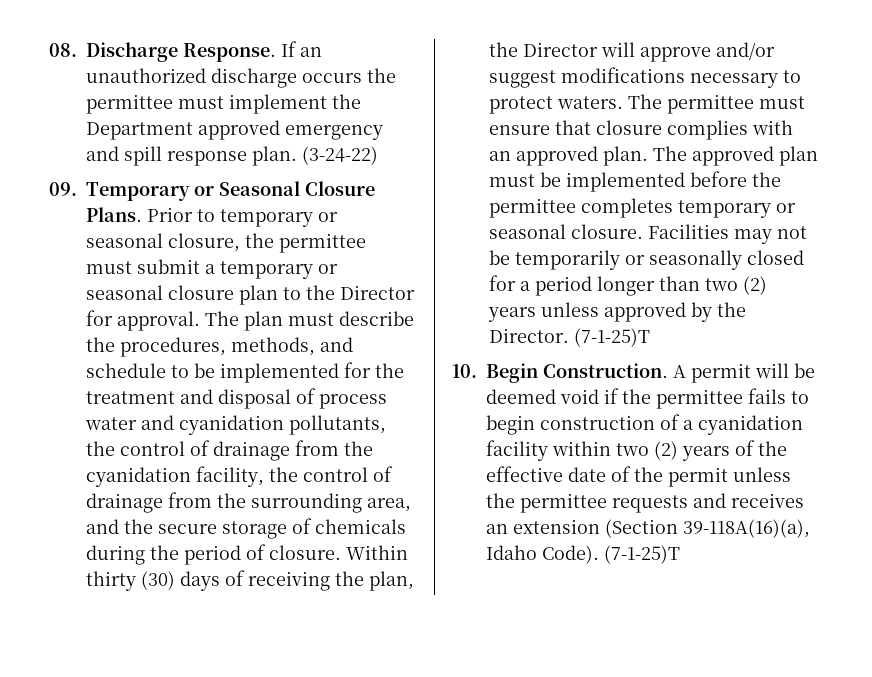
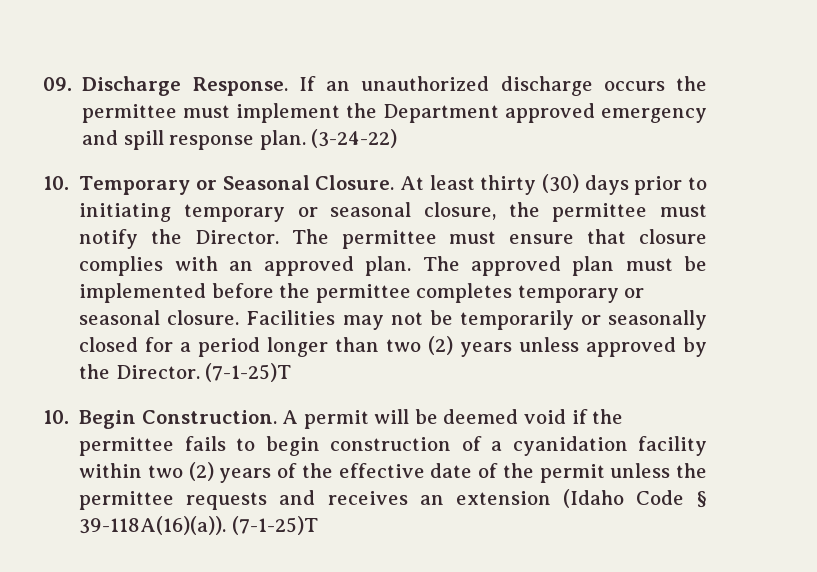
- 08. Discharge Response.
+ 09. Discharge Response.
- 09. Temporary or Seasonal Closure Plans. Prior to temporary or seasonal closure, the permittee must submit a temporary or seasonal closure plan to the Director for approval. The plan must describe the procedures, methods, and schedule to be implemented for the treatment and disposal of process water and cyanidation pollutants, the control of drainage from the cyanidation facility, the control of drainage from the surrounding area, and the secure storage of chemicals during the period of closure. Within thirty (30) days of receiving the plan, the Director will approve and/or suggest modifications necessary to protect waters.
+ 10. Temporary or Seasonal Closure. At least thirty (30) days prior to initiating temporary or seasonal closure, the permittee must notify the Director.
- A permit will be deemed void if the permittee fails to begin construction of a cyanidation facility within two (2) years of the effective date of the permit unless the permittee requests and receives an extension (Section 39-118A(16)(a), Idaho Code).
+ A permit will be deemed void if the permittee fails to begin construction of a cyanidation facility within two (2) years of the effective date of the permit unless the permittee requests and receives an extension (Idaho Code § 39-118A(16)(a)).

